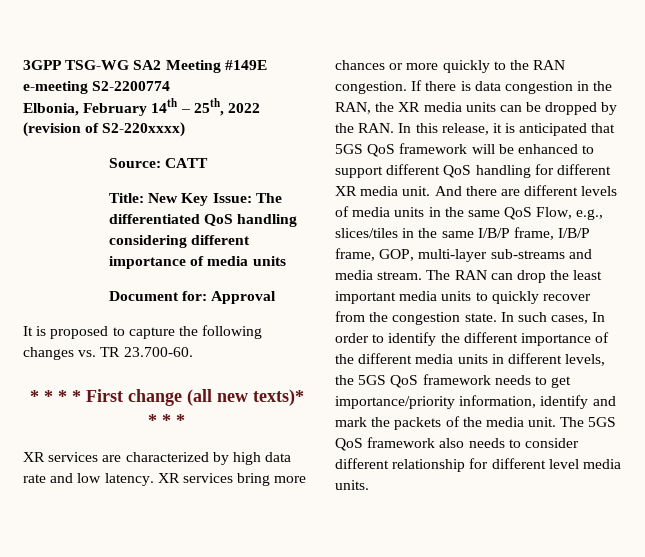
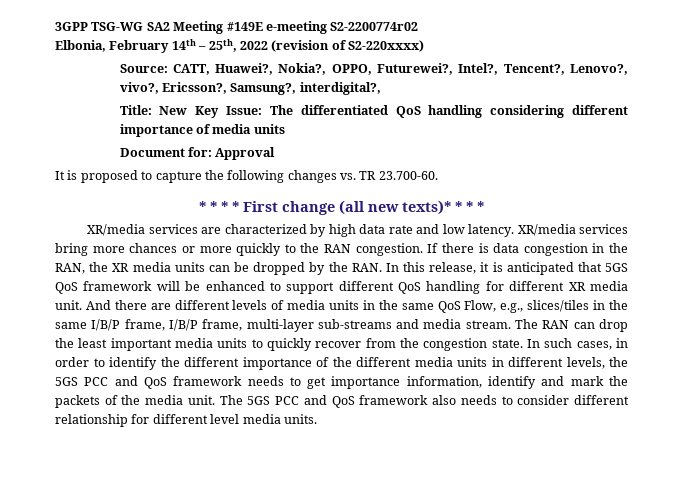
- 3GPP TSG-WG SA2 Meeting #149E e-meeting S2-2200774
+ 3GPP TSG-WG SA2 Meeting #149E e-meeting S2-2200774r02
- Source: CATT
+ Source: CATT, Huawei?, Nokia?, OPPO, Futurewei?, Intel?, Tencent?, Lenovo?, vivo?, Ericsson?, Samsung?, interdigital?,
- XR services are characterized by high data rate and low latency.
+ XR/media services are characterized by high data rate and low latency.
- XR services bring more chances or more quickly to the RAN congestion.
+ XR/media services bring more chances or more quickly to the RAN congestion.
- And there are different levels of media units in the same QoS Flow, e.g., slices/tiles in the same I/B/P frame, I/B/P frame, GOP, multi-layer sub-streams and media stream.
+ And there are different levels of media units in the same QoS Flow, e.g., slices/tiles in the same I/B/P frame, I/B/P frame, multi-layer sub-streams and media stream.
- In such cases, In order to identify the different importance of the different media units in different levels, the 5GS QoS framework needs to get importance/priority information, identify and mark the packets of the media unit.
+ In such cases, in order to identify the different importance of the different media units in different levels, the 5GS PCC and QoS framework needs to get importance information, identify and mark the packets of the media unit.
- The 5GS QoS framework also needs to consider different relationship for different level media units.
+ The 5GS PCC and QoS framework also needs to consider different relationship for different level media units.

